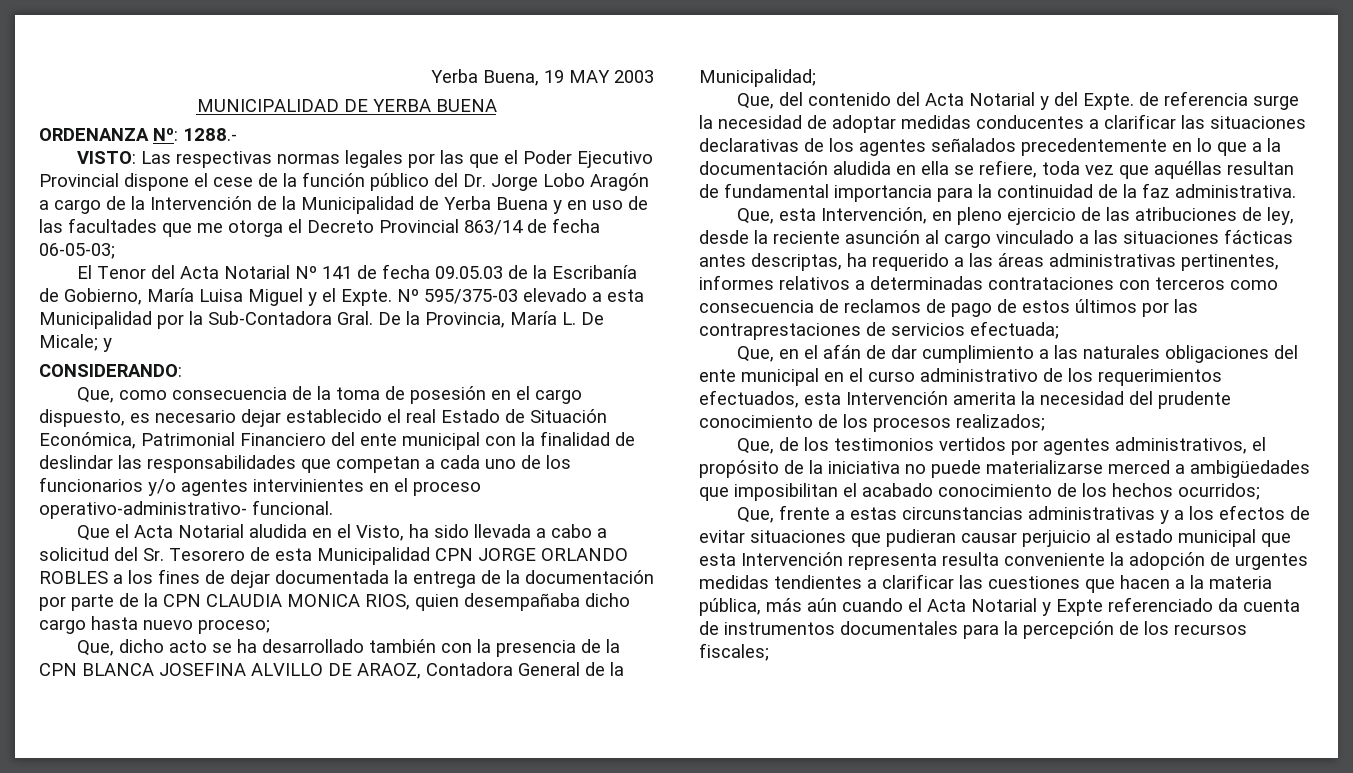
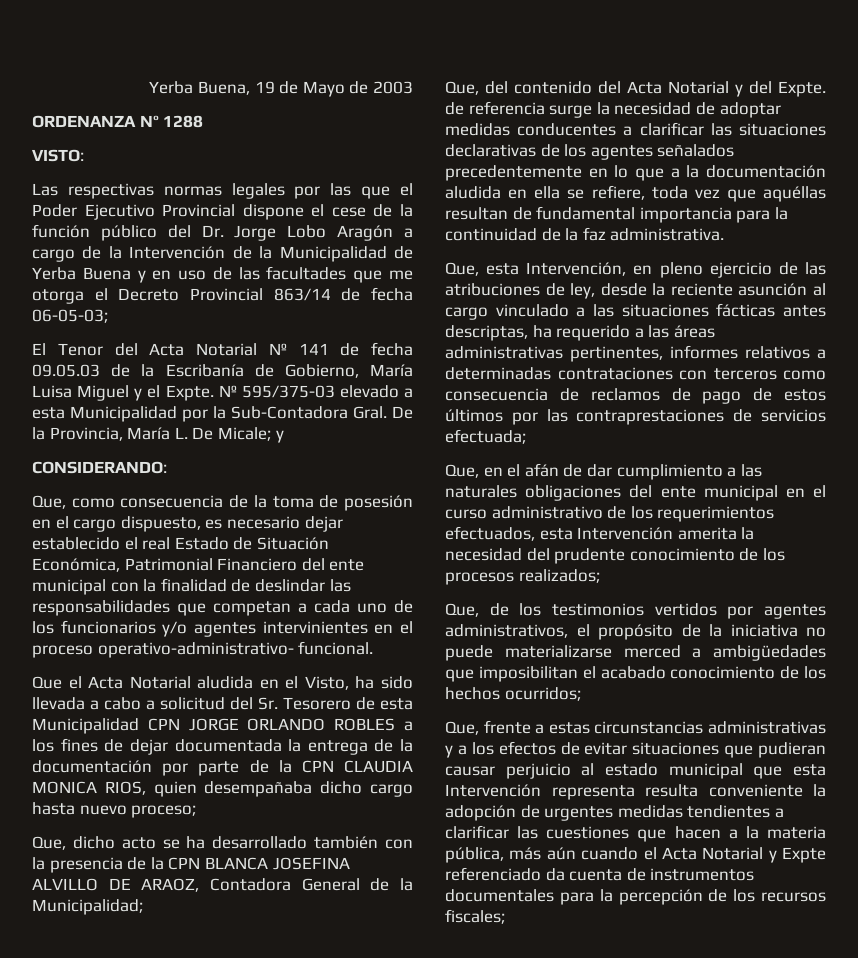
- Yerba Buena, 19 MAY 2003
- MUNICIPALIDAD DE YERBA BUENA
+ Yerba Buena, 19 de Mayo de 2003
- ORDENANZA Nº: 1288.-
+ ORDENANZA Nº 1288
- VISTO: Las respectivas normas legales por las que el Poder Ejecutivo Provincial dispone el cese de la función público del Dr. Jorge Lobo Aragón a cargo de la Intervención de la Municipalidad de Yerba Buena y en uso de las facultades que me otorga el Decreto Provincial 863/14 de fecha 06-05-03;
+ VISTO:
+ Las respectivas normas legales por las que el Poder Ejecutivo Provincial dispone el cese de la función público del Dr. Jorge Lobo Aragón a cargo de la Intervención de la Municipalidad de Yerba Buena y en uso de las facultades que me otorga el Decreto Provincial 863/14 de fecha 06-05-03;

